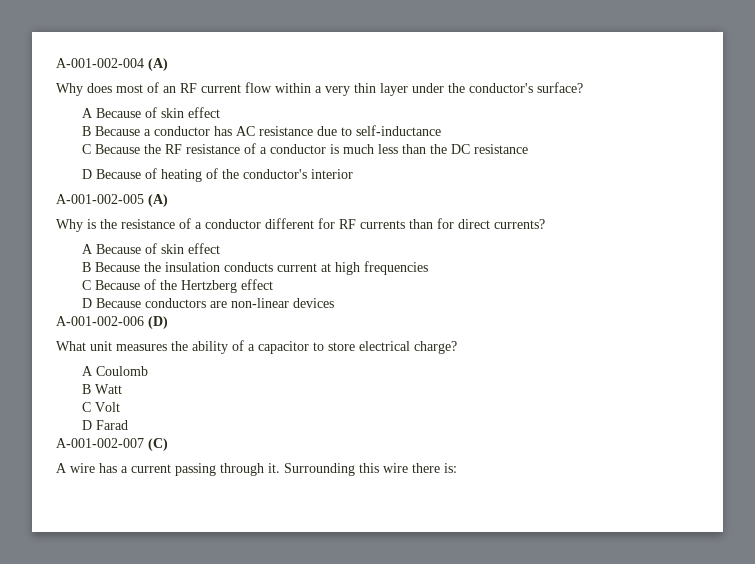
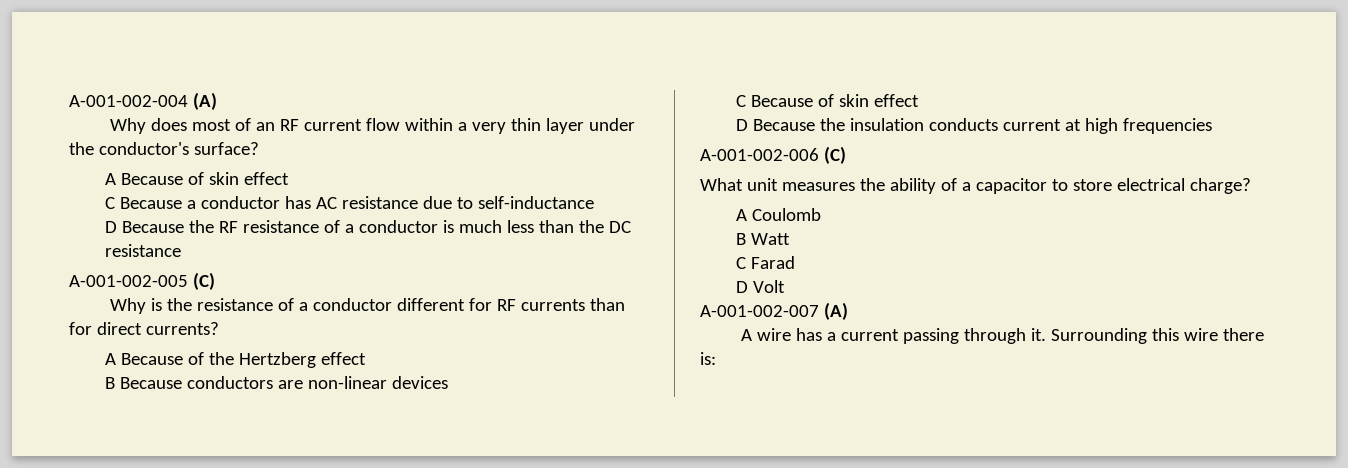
- B Because a conductor has AC resistance due to self-inductance
+ C Because a conductor has AC resistance due to self-inductance
- C Because the RF resistance of a conductor is much less than the DC resistance
+ D Because the RF resistance of a conductor is much less than the DC resistance
- D Because of heating of the conductor's interior
- A-001-002-005 (A)
+ A-001-002-005 (C)
  Why is the resistance of a conductor different for RF currents than for direct currents?
- A Because of skin effect
- B Because the insulation conducts current at high frequencies
+ A Because of the Hertzberg effect
+ B Because conductors are non-linear devices
+ C Because of skin effect
+ D Because the insulation conducts current at high frequencies
- C Because of the Hertzberg effect
- D Because conductors are non-linear devices
- A-001-002-006 (D)
+ A-001-002-006 (C)
- C Volt
+ C Farad
+ D Volt
- D Farad
- A-001-002-007 (C)
+ A-001-002-007 (A)

